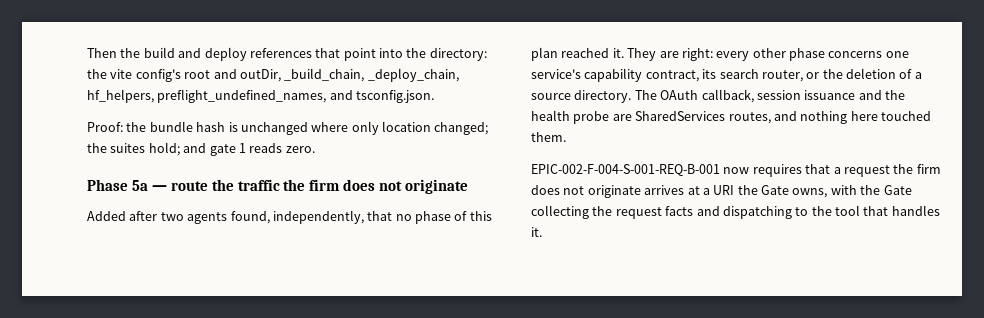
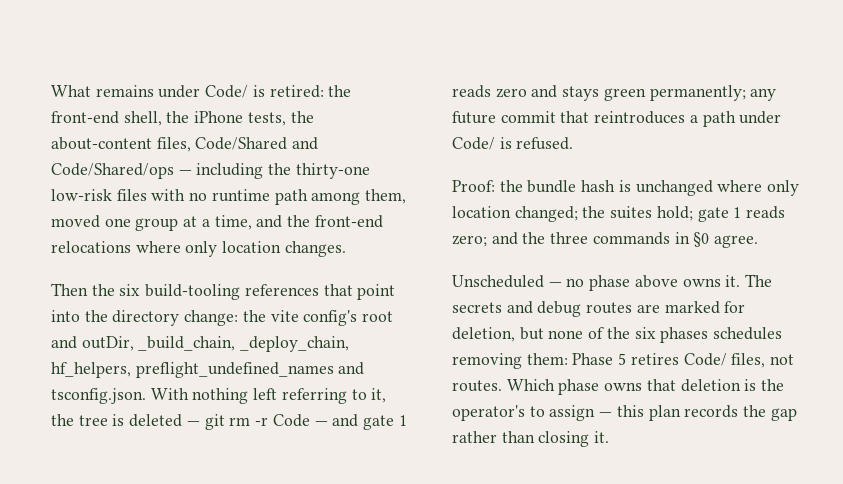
- Then the build and deploy references that point into the directory: the vite config's root and outDir, _build_chain, _deploy_chain, hf_helpers, preflight_undefined_names, and tsconfig.json.
+ What remains under Code/ is retired: the front-end shell, the iPhone tests, the about-content files, Code/Shared and Code/Shared/ops — including the thirty-one low-risk files with no runtime path among them, moved one group at a time, and the front-end relocations where only location changes.
+ Then the six build-tooling references that point into the directory change: the vite config's root and outDir, _build_chain, _deploy_chain, hf_helpers, preflight_undefined_names and tsconfig.json. With nothing left referring to it, the tree is deleted — git rm -r Code — and gate 1 reads zero and stays green permanently; any future commit that reintroduces a path under Code/ is refused.
- Proof: the bundle hash is unchanged where only location changed; the suites hold; and gate 1 reads zero.
- Phase 5a — route the traffic the firm does not originate
- Added after two agents found, independently, that no phase of this plan reached it. They are right: every other phase concerns one service's capability contract, its search router, or the deletion of a source directory. The OAuth callback, session issuance and the health probe are SharedServices routes, and nothing here touched them.
- EPIC-002-F-004-S-001-REQ-B-001 now requires that a request the firm does not originate arrives at a URI the Gate owns, with the Gate collecting the request facts and dispatching to the tool that handles it.
+ Proof: the bundle hash is unchanged where only location changed; the suites hold; gate 1 reads zero; and the three commands in §0 agree.
+ Unscheduled — no phase above owns it. The secrets and debug routes are marked for deletion, but none of the six phases schedules removing them: Phase 5 retires Code/ files, not routes. Which phase owns that deletion is the operator's to assign — this plan records the gap rather than closing it.

